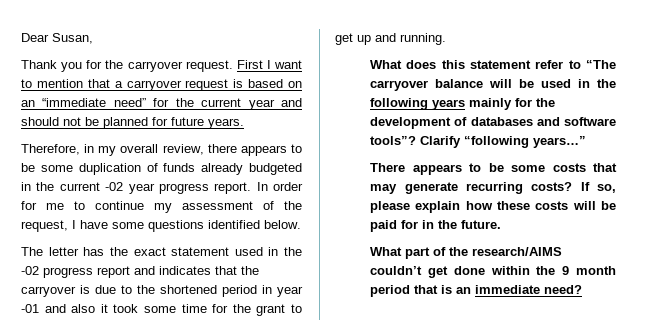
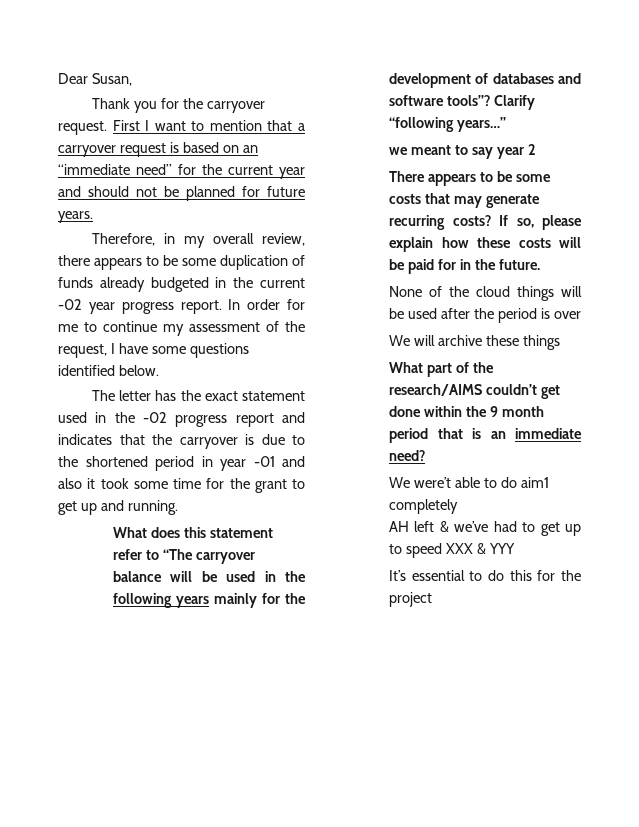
+ we meant to say year 2
+ None of the cloud things will be used after the period is over
+ We will archive these things
+ We were’t able to do aim1 completely
+ AH left & we’ve had to get up to speed XXX & YYY
+ It’s essential to do this for the project

